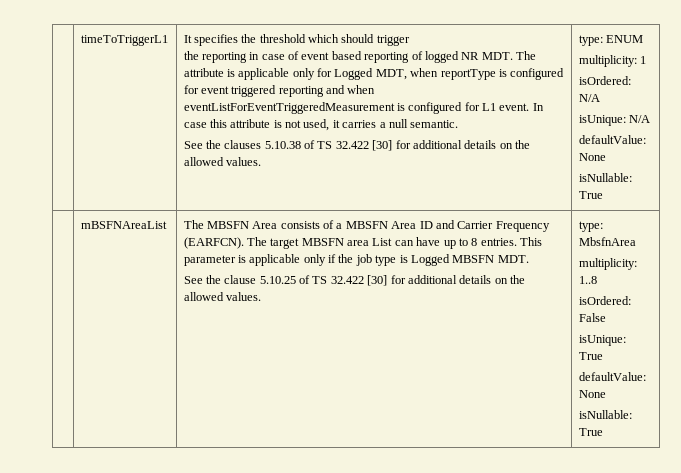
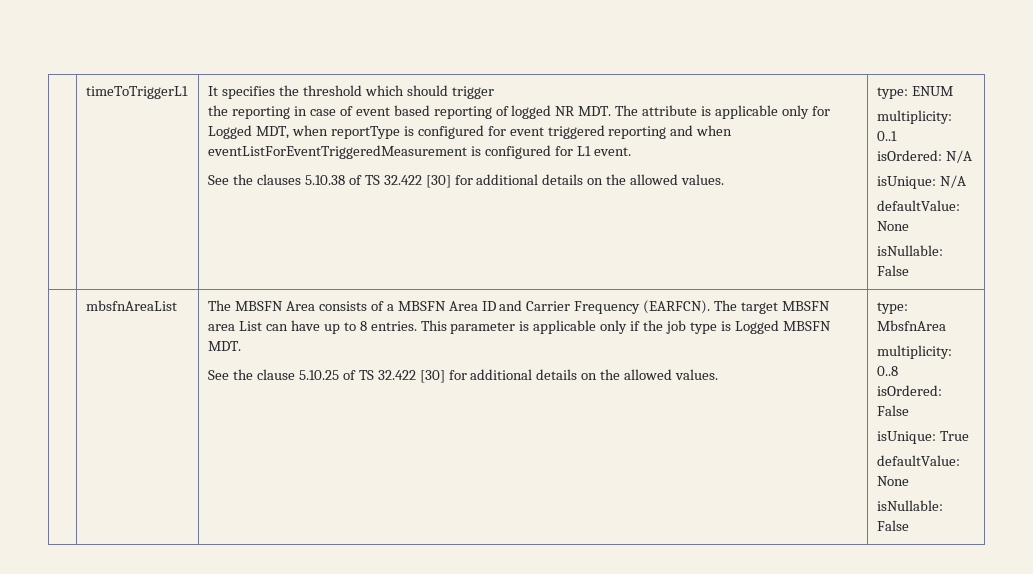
- In case this attribute is not used, it carries a null semantic.
- multiplicity: 1
+ multiplicity: 0..1
  isUnique: N/A
  defaultValue: None
- isNullable: True
- | mBSFNAreaList
+ isNullable: False
+ | mbsfnAreaList
- multiplicity: 1..8
+ multiplicity: 0..8
  isUnique: True
  defaultValue: None
- isNullable: True
+ isNullable: False

